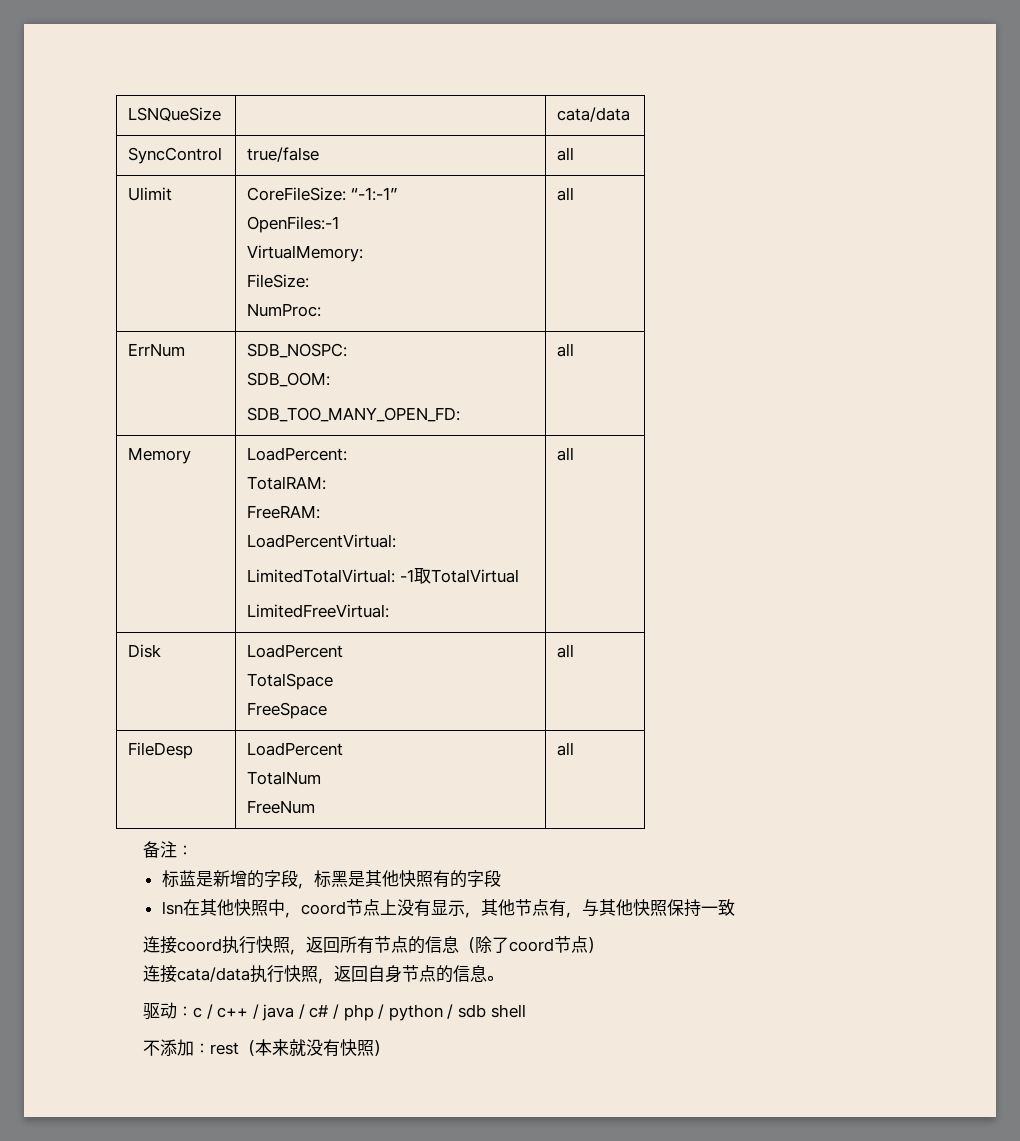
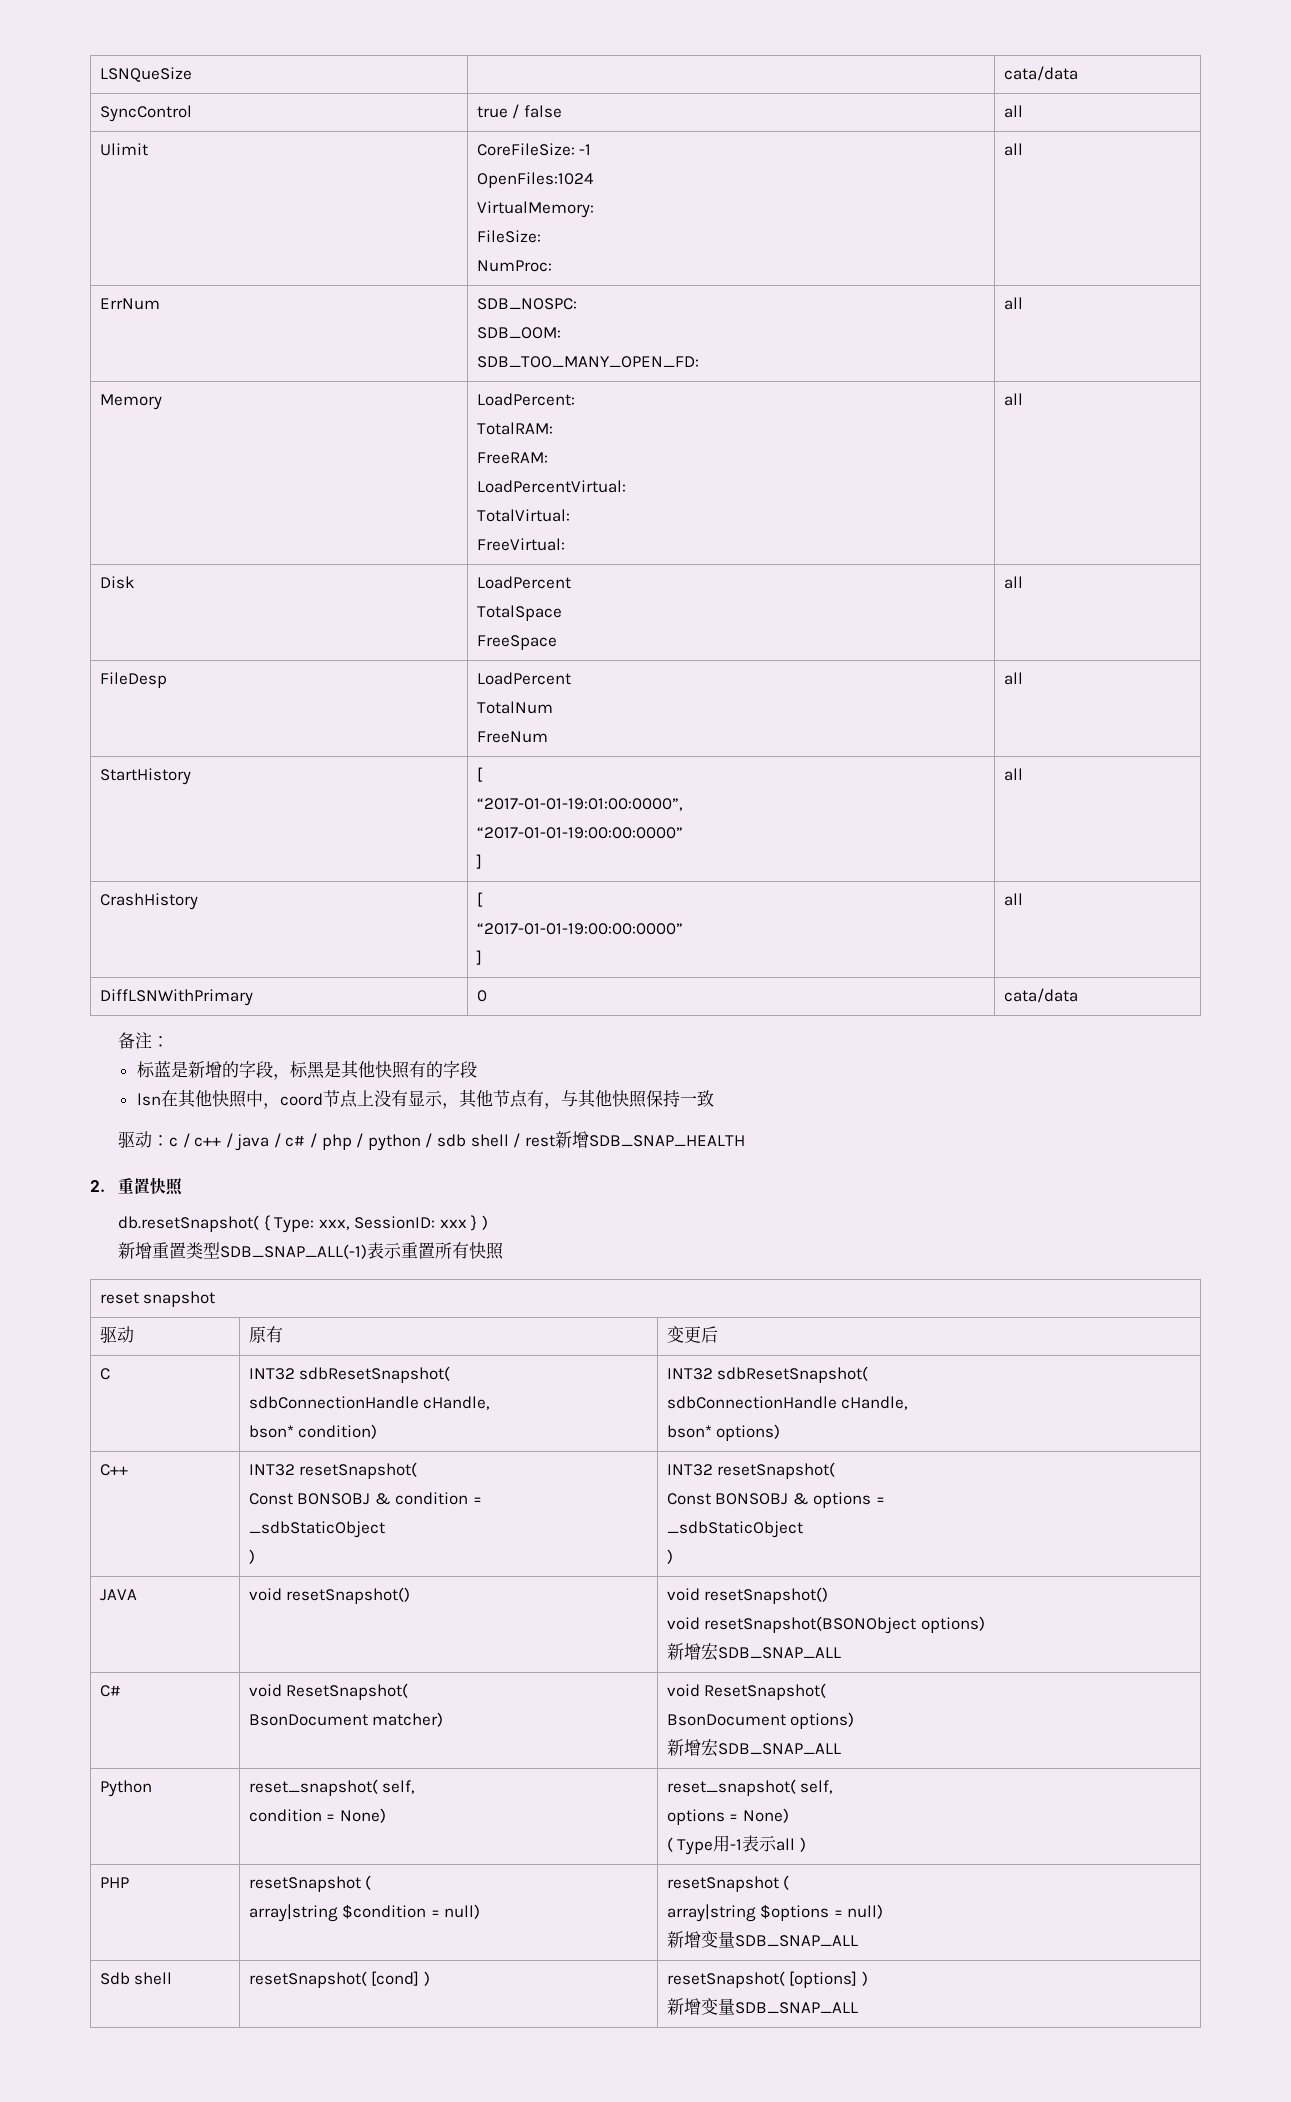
- SyncControl | true/false | all
+ SyncControl | true / false | all
- Ulimit | CoreFileSize: “-1:-1”
- OpenFiles:-1
+ Ulimit | CoreFileSize: -1
+ OpenFiles:1024
  Memory | LoadPercent:
  TotalRAM:
  FreeRAM:
  LoadPercentVirtual:
- LimitedTotalVirtual: -1取TotalVirtual
- LimitedFreeVirtual: | all
+ TotalVirtual:
+ FreeVirtual: | all
+ StartHistory | [
+ “2017-01-01-19:01:00:0000”,
+ “2017-01-01-19:00:00:0000”
+ ] | all
+ CrashHistory | [
+ “2017-01-01-19:00:00:0000”
+ ] | all
+ DiffLSNWithPrimary | 0 | cata/data
- 连接coord执行快照，返回所有节点的信息（除了coord节点）
- 连接cata/data执行快照，返回自身节点的信息。
- 驱动：c / c++ / java / c# / php / python / sdb shell
- 不添加：rest（本来就没有快照）
+ 驱动：c / c++ / java / c# / php / python / sdb shell / rest新增SDB_SNAP_HEALTH
+ 2.重置快照
+ db.resetSnapshot( { Type: xxx, SessionID: xxx } )
+ 新增重置类型SDB_SNAP_ALL(-1)表示重置所有快照
+ reset snapshot
+ 驱动 | 原有 | 变更后
+ C | INT32 sdbResetSnapshot(
+ sdbConnectionHandle cHandle,
+ bson* condition) | INT32 sdbResetSnapshot(
+ sdbConnectionHandle cHandle,
+ bson* options)
+ C++ | INT32 resetSnapshot(
+ Const BONSOBJ & condition =
+ _sdbStaticObject
+ ) | INT32 resetSnapshot(
+ Const BONSOBJ & options =
+ _sdbStaticObject
+ )
+ JAVA | void resetSnapshot() | void resetSnapshot()
+ void resetSnapshot(BSONObject options)
+ 新增宏SDB_SNAP_ALL
+ C# | void ResetSnapshot(
+ BsonDocument matcher) | void ResetSnapshot(
+ BsonDocument options)
+ 新增宏SDB_SNAP_ALL
+ Python | reset_snapshot( self,
+ condition = None) | reset_snapshot( self,
+ options = None)
+ ( Type用-1表示all )
+ PHP | resetSnapshot (
+ array|string $condition = null) | resetSnapshot (
+ array|string $options = null)
+ 新增变量SDB_SNAP_ALL
+ Sdb shell | resetSnapshot( [cond] ) | resetSnapshot( [options] )
+ 新增变量SDB_SNAP_ALL

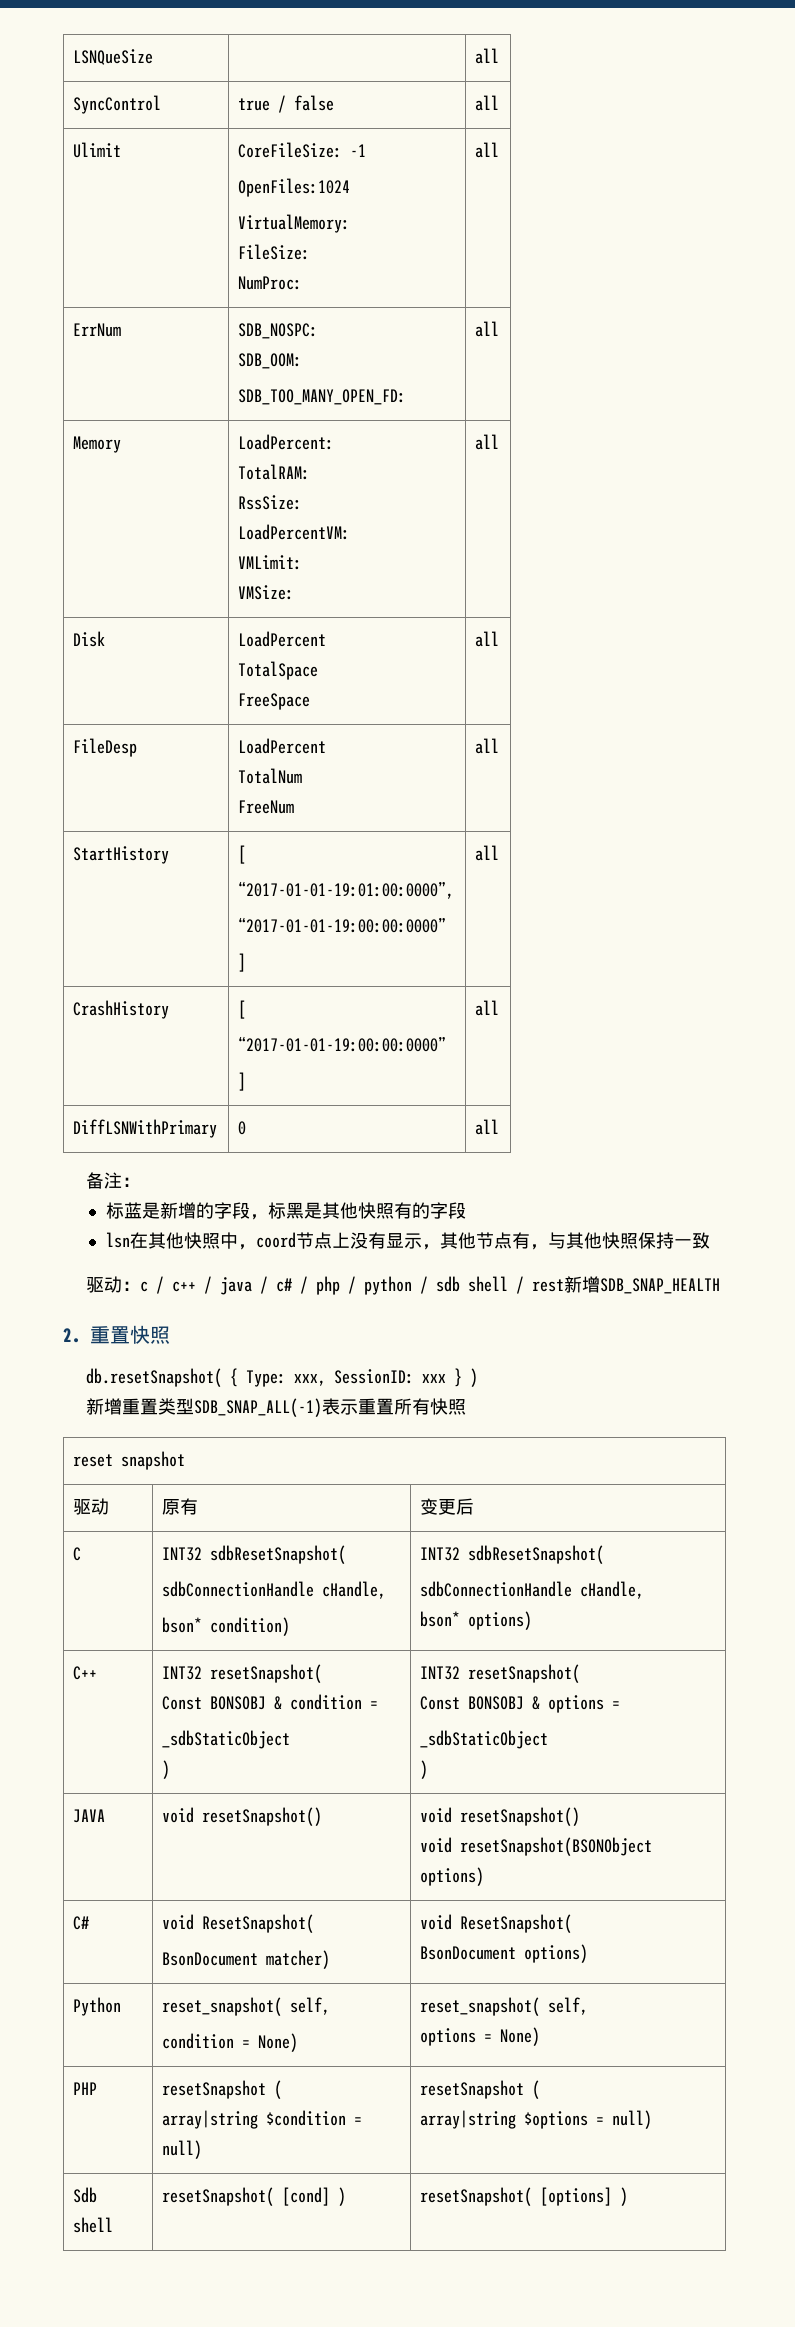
- LSNQueSize | | cata/data
+ LSNQueSize | | all
  Memory | LoadPercent:
  TotalRAM:
- FreeRAM:
- LoadPercentVirtual:
- TotalVirtual:
- FreeVirtual: | all
+ RssSize:
+ LoadPercentVM:
+ VMLimit:
+ VMSize: | all
- DiffLSNWithPrimary | 0 | cata/data
+ DiffLSNWithPrimary | 0 | all
  JAVA | void resetSnapshot() | void resetSnapshot()
  void resetSnapshot(BSONObject options)
- 新增宏SDB_SNAP_ALL
  C# | void ResetSnapshot(
  BsonDocument matcher) | void ResetSnapshot(
  BsonDocument options)
- 新增宏SDB_SNAP_ALL
  Python | reset_snapshot( self,
  condition = None) | reset_snapshot( self,
  options = None)
- ( Type用-1表示all )
  PHP | resetSnapshot (
  array|string $condition = null) | resetSnapshot (
  array|string $options = null)
- 新增变量SDB_SNAP_ALL
  Sdb shell | resetSnapshot( [cond] ) | resetSnapshot( [options] )
- 新增变量SDB_SNAP_ALL

